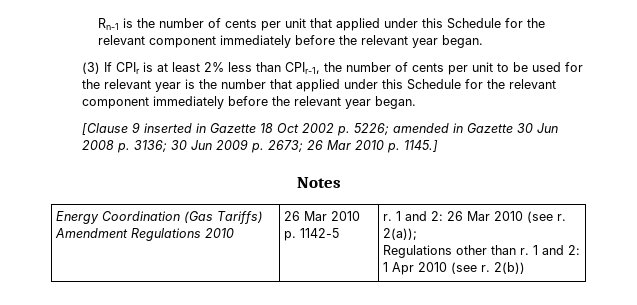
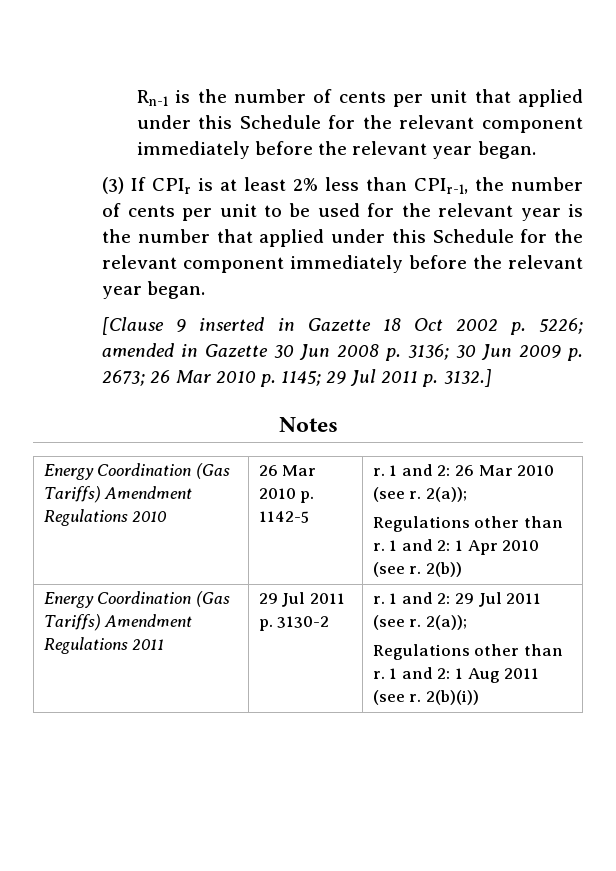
- [Clause 9 inserted in Gazette 18 Oct 2002 p. 5226; amended in Gazette 30 Jun 2008 p. 3136; 30 Jun 2009 p. 2673; 26 Mar 2010 p. 1145.]
+ [Clause 9 inserted in Gazette 18 Oct 2002 p. 5226; amended in Gazette 30 Jun 2008 p. 3136; 30 Jun 2009 p. 2673; 26 Mar 2010 p. 1145; 29 Jul 2011 p. 3132.]
+ Energy Coordination (Gas Tariffs) Amendment Regulations 2011 | 29 Jul 2011 p. 3130-2 | r. 1 and 2: 29 Jul 2011 (see r. 2(a));
+ Regulations other than r. 1 and 2: 1 Aug 2011 (see r. 2(b)(i))

